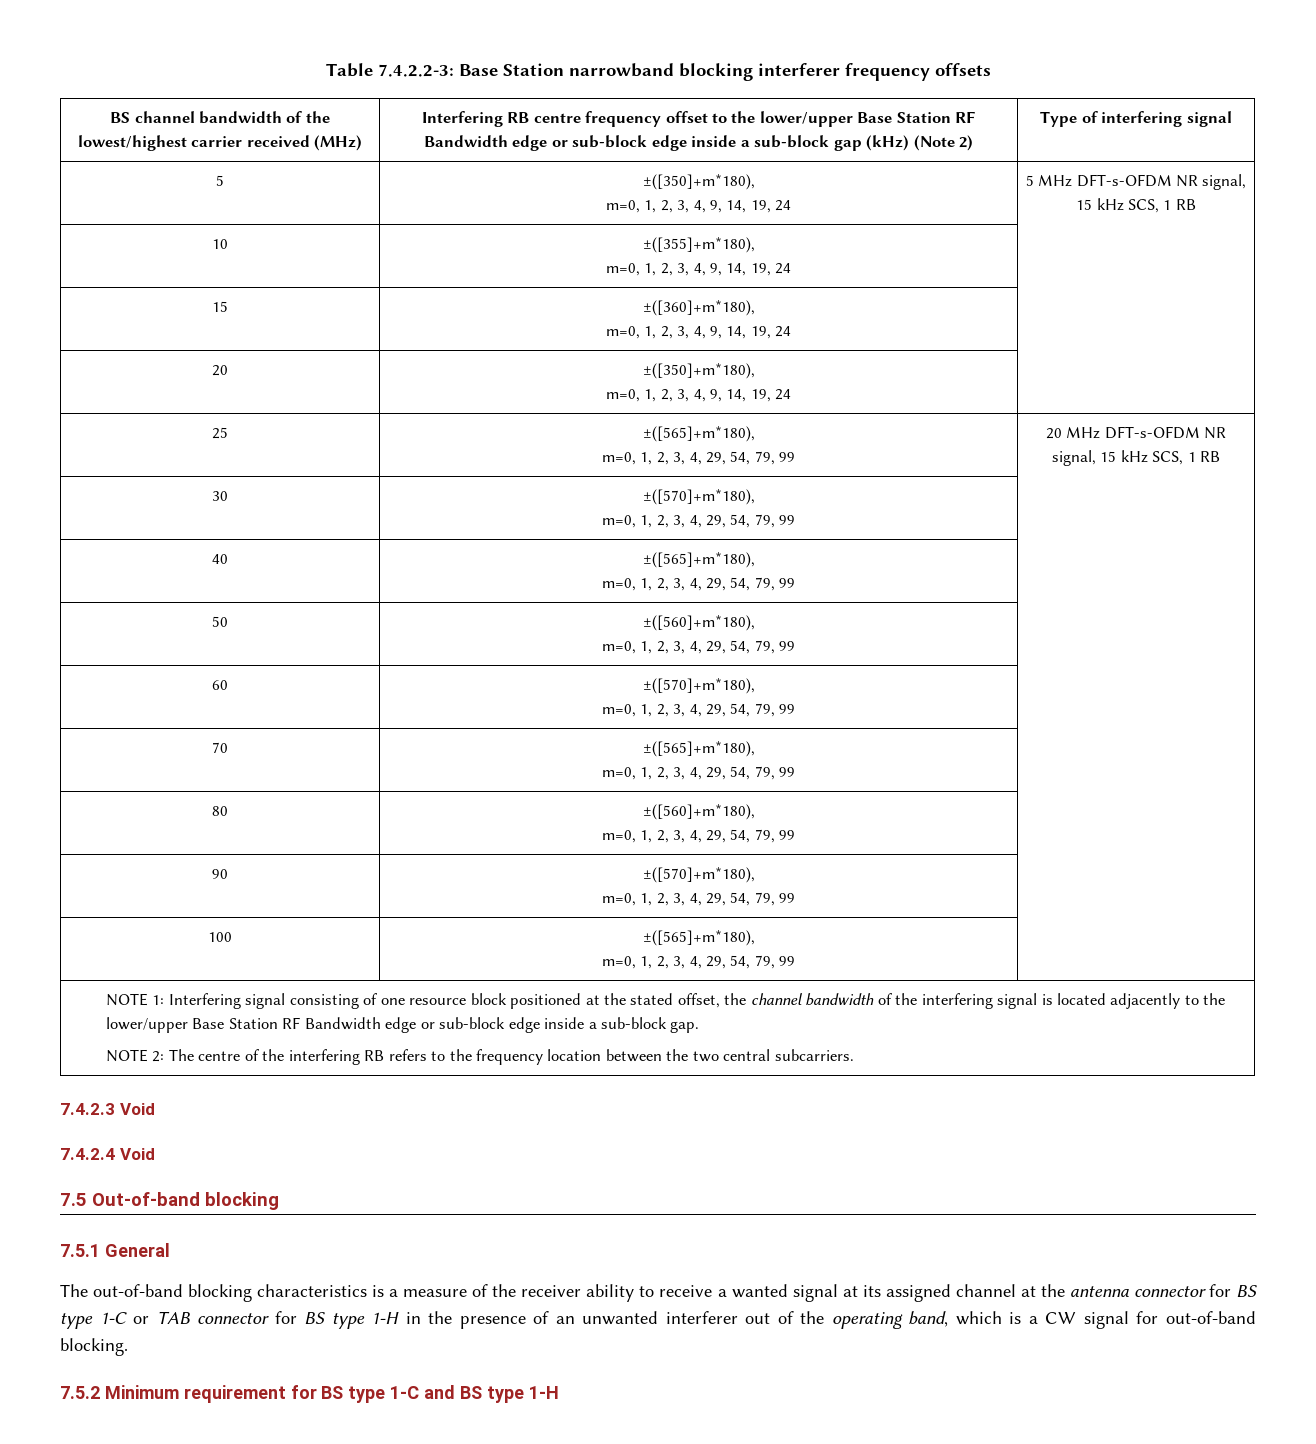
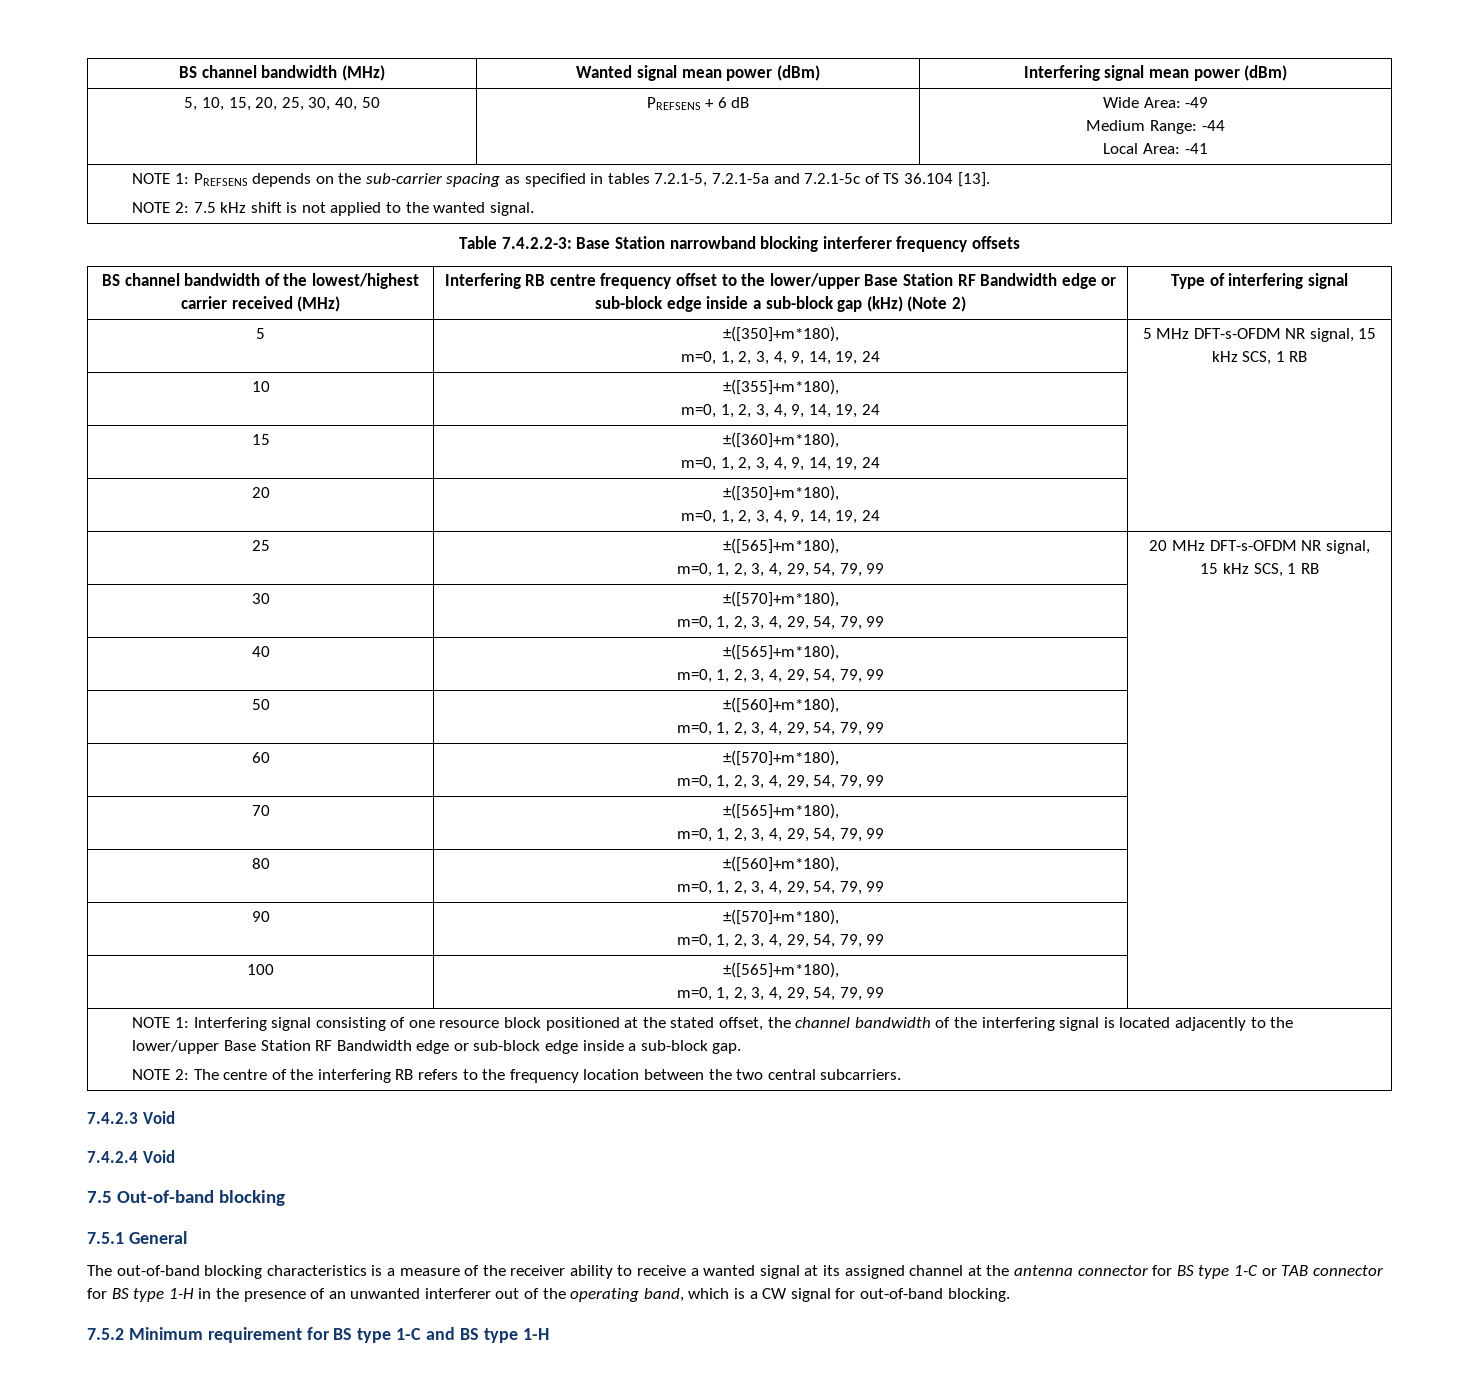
+ BS channel bandwidth (MHz) | Wanted signal mean power (dBm) | Interfering signal mean power (dBm)
+ 5, 10, 15, 20, 25, 30, 40, 50 | PREFSENS + 6 dB | Wide Area: -49
+ Medium Range: -44
+ Local Area: -41
+ NOTE 1: PREFSENS depends on the sub-carrier spacing as specified in tables 7.2.1-5, 7.2.1-5a and 7.2.1-5c of TS 36.104 [13].
+ NOTE 2: 7.5 kHz shift is not applied to the wanted signal.

